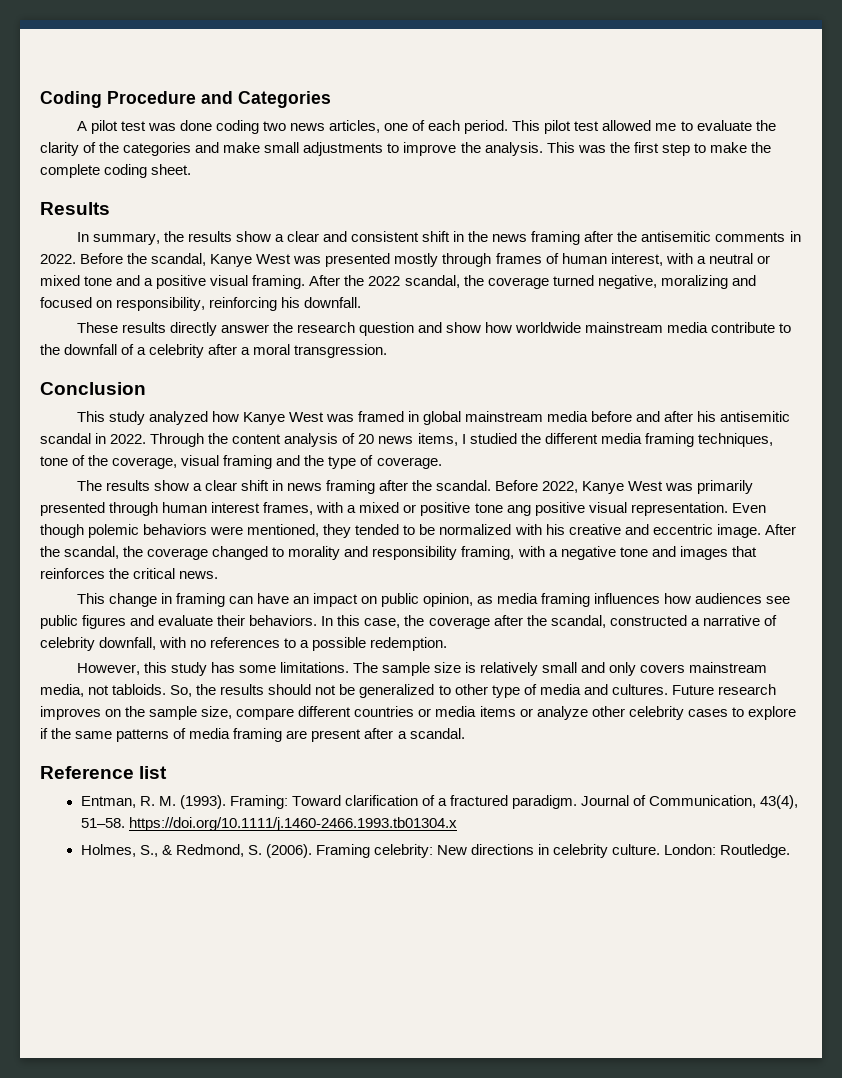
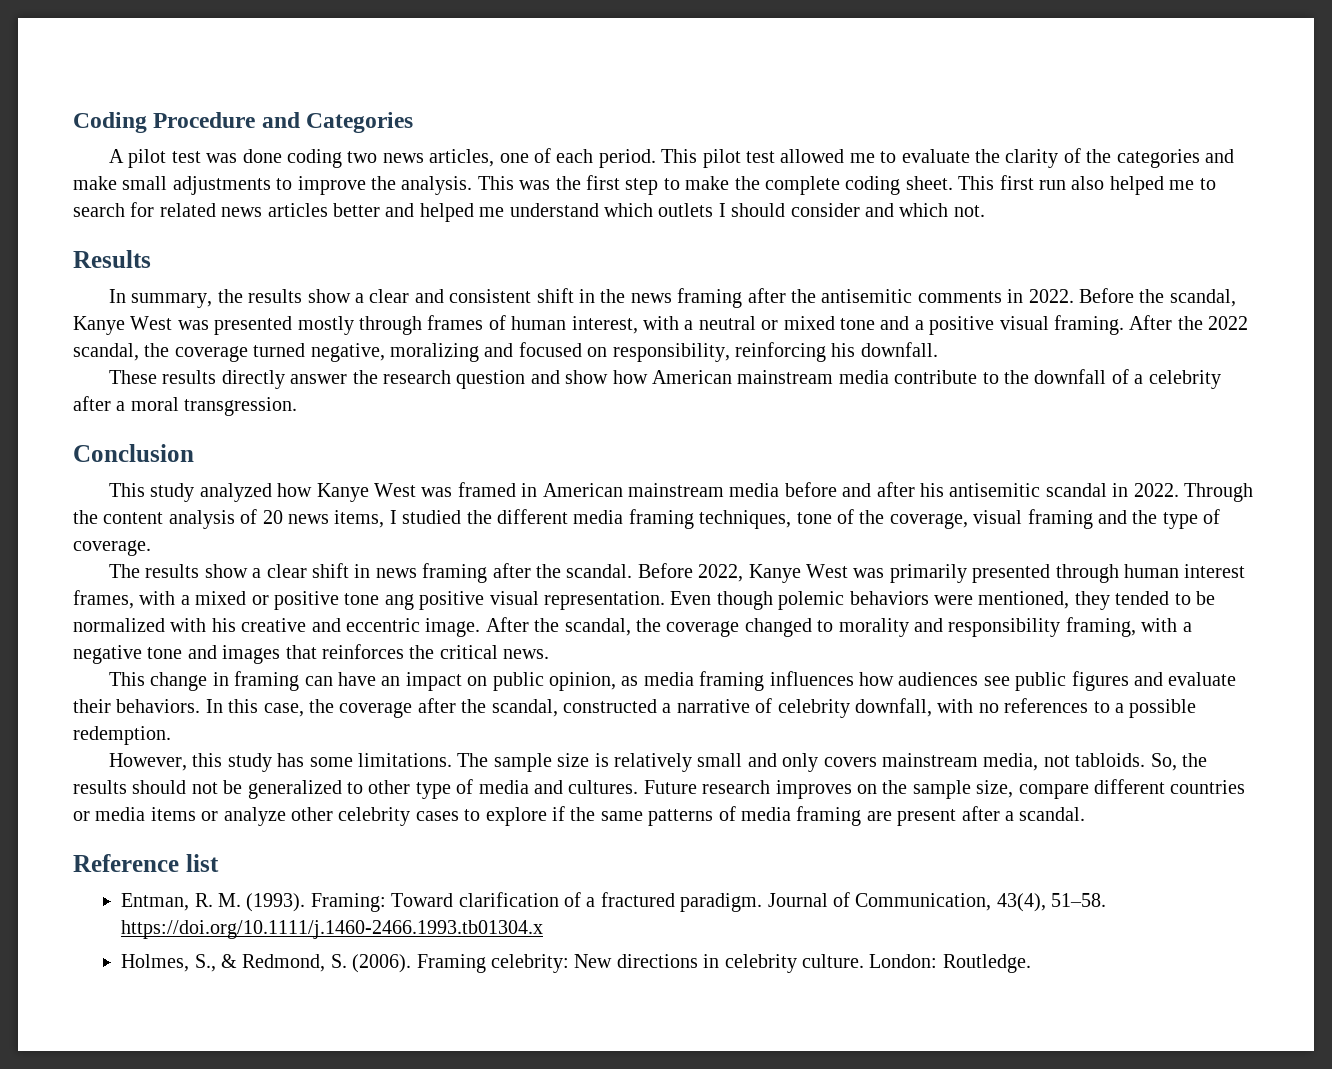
+ This first run also helped me to search for related news articles better and helped me understand which outlets I should consider and which not.
- These results directly answer the research question and show how worldwide mainstream media contribute to the downfall of a celebrity after a moral transgression.
+ These results directly answer the research question and show how American mainstream media contribute to the downfall of a celebrity after a moral transgression.
- This study analyzed how Kanye West was framed in global mainstream media before and after his antisemitic scandal in 2022.
+ This study analyzed how Kanye West was framed in American mainstream media before and after his antisemitic scandal in 2022.

